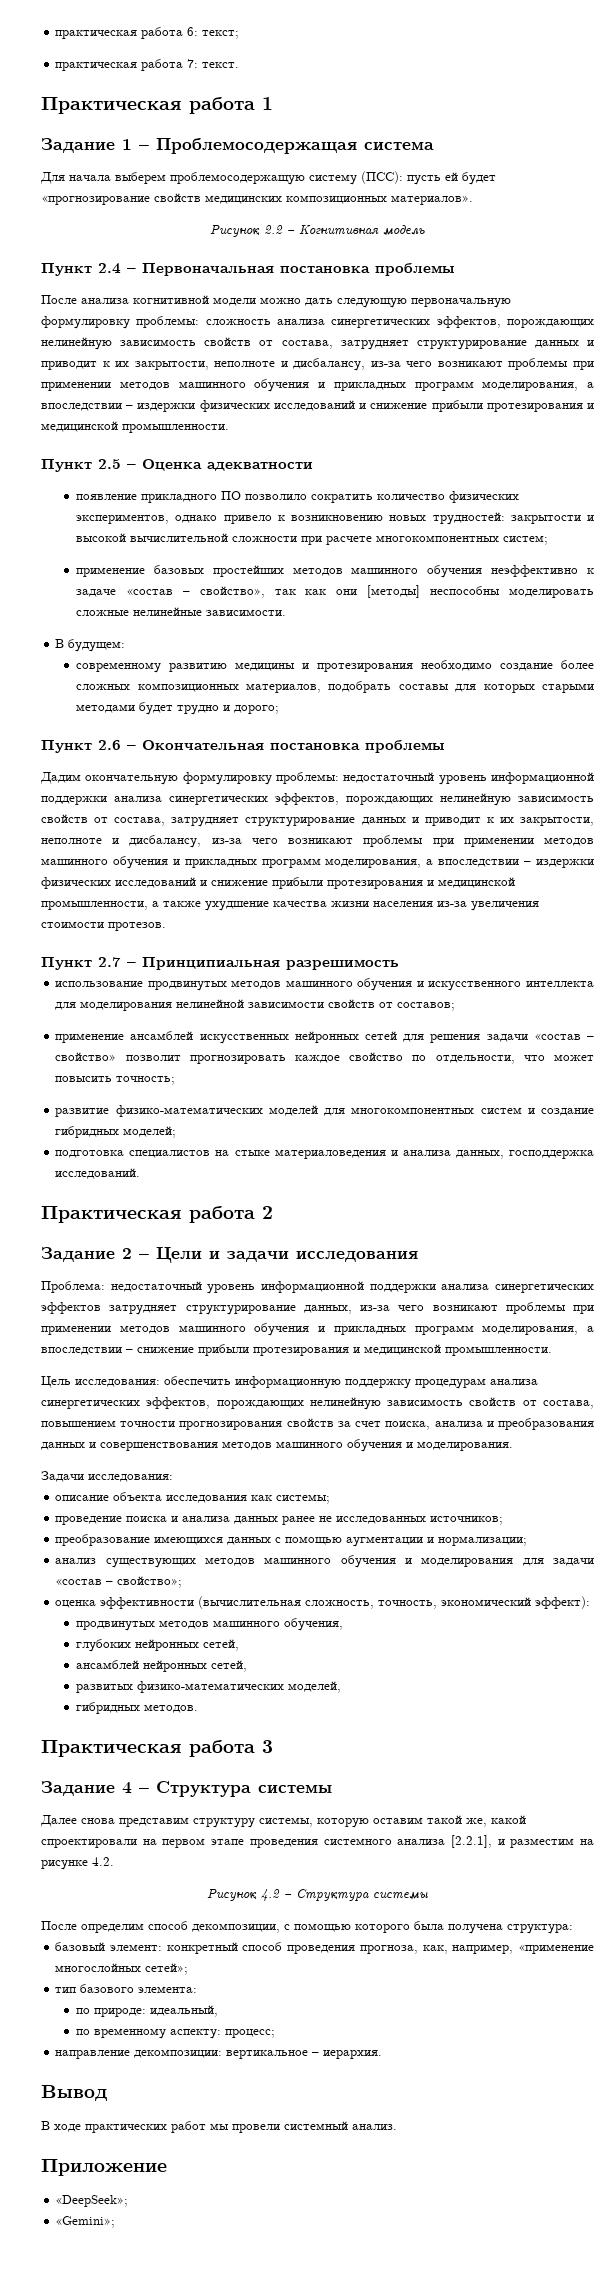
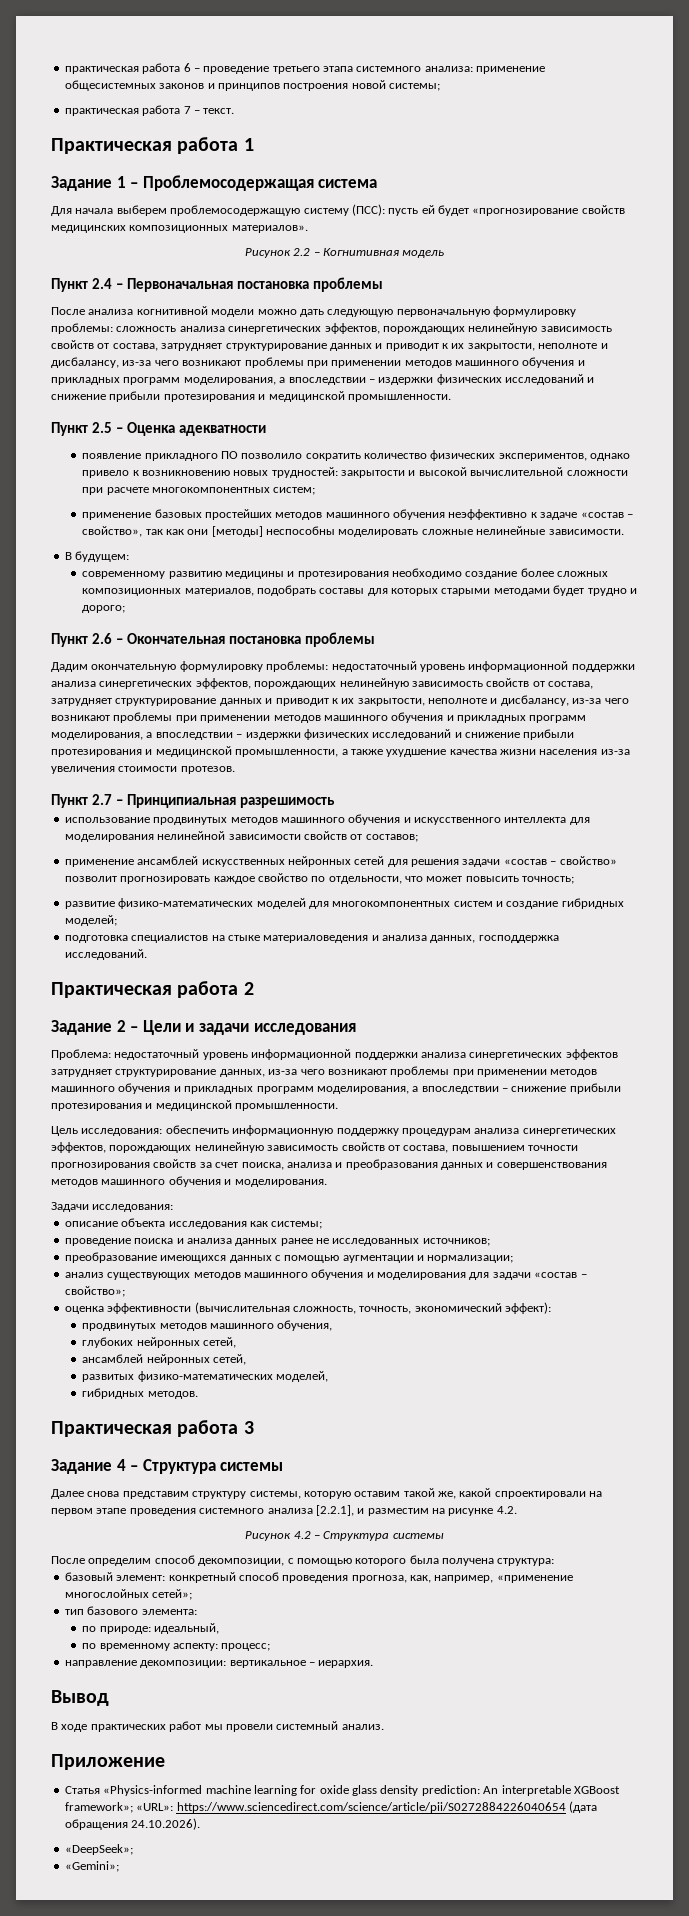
- практическая работа 6: текст;
- практическая работа 7: текст.
+ практическая работа 6 – проведение третьего этапа системного анализа: применение общесистемных законов и принципов построения новой системы;
+ практическая работа 7 – текст.
+ Статья «Physics-informed machine learning for oxide glass density prediction: An interpretable XGBoost framework»; «URL»: https://www.sciencedirect.com/science/article/pii/S0272884226040654 (дата обращения 24.10.2026).

